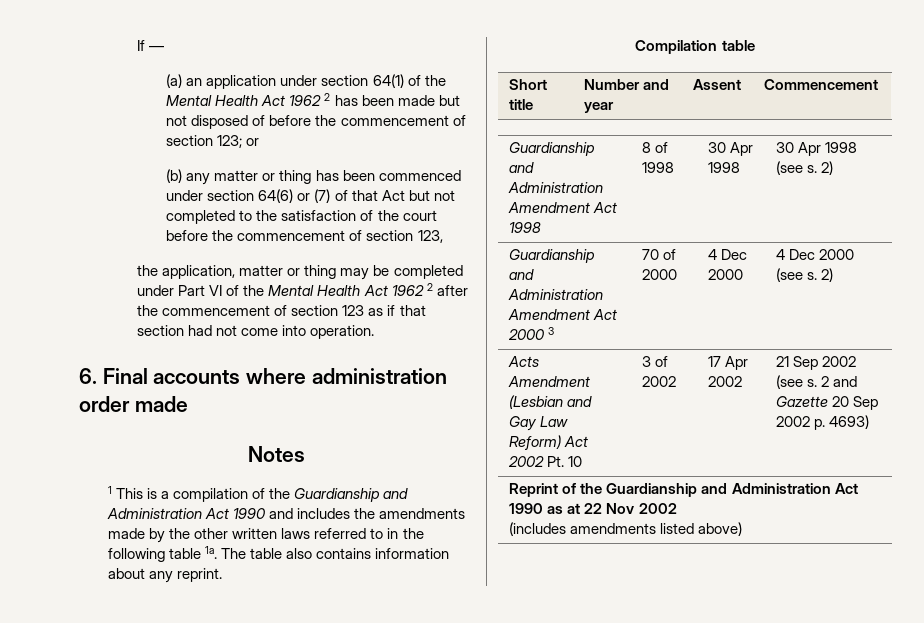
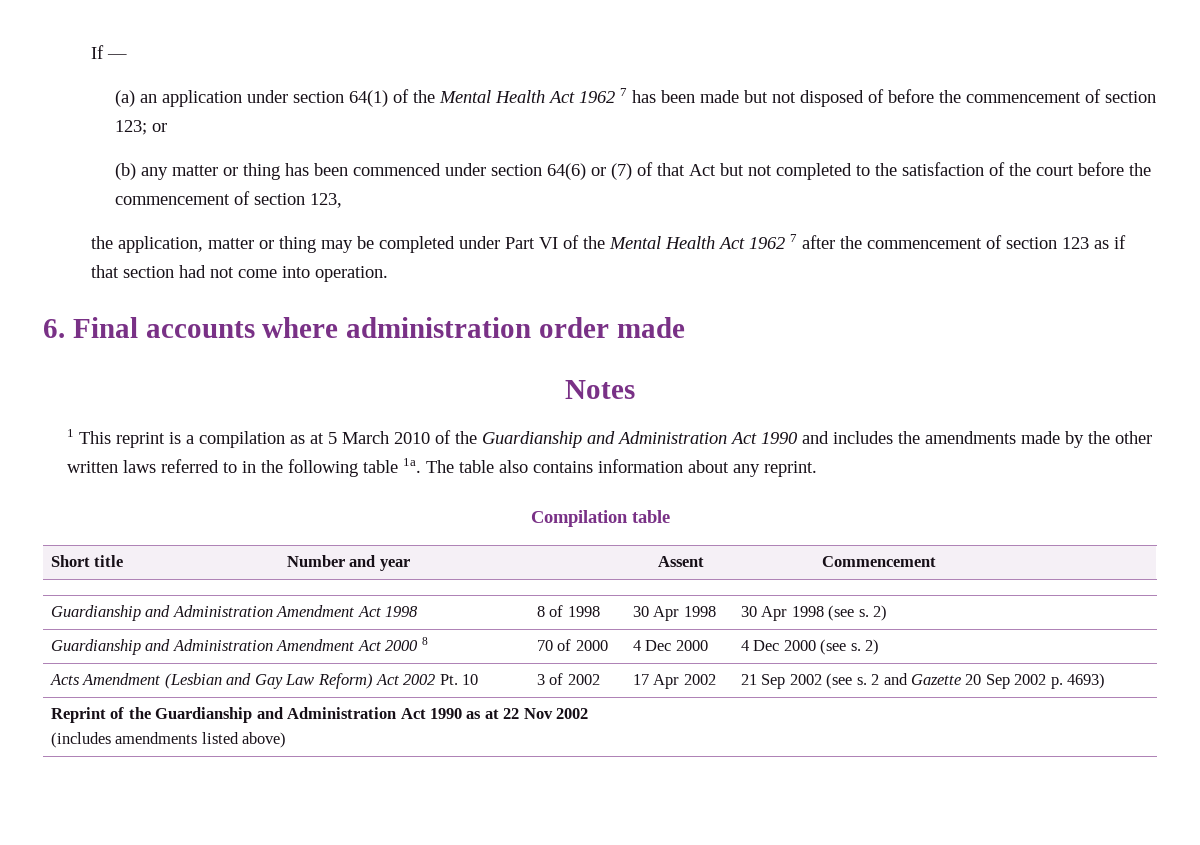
- (a) an application under section 64(1) of the Mental Health Act 1962 2 has been made but not disposed of before the commencement of section 123; or
+ (a) an application under section 64(1) of the Mental Health Act 1962 7 has been made but not disposed of before the commencement of section 123; or
- the application, matter or thing may be completed under Part VI of the Mental Health Act 1962 2 after the commencement of section 123 as if that section had not come into operation.
+ the application, matter or thing may be completed under Part VI of the Mental Health Act 1962 7 after the commencement of section 123 as if that section had not come into operation.
- 1 This is a compilation of the Guardianship and Administration Act 1990 and includes the amendments made by the other written laws referred to in the following table 1a.
+ 1 This reprint is a compilation as at 5 March 2010 of the Guardianship and Administration Act 1990 and includes the amendments made by the other written laws referred to in the following table 1a.
- Guardianship and Administration Amendment Act 2000 3 | 70 of 2000 | 4 Dec 2000 | 4 Dec 2000 (see s. 2)
+ Guardianship and Administration Amendment Act 2000 8 | 70 of 2000 | 4 Dec 2000 | 4 Dec 2000 (see s. 2)

